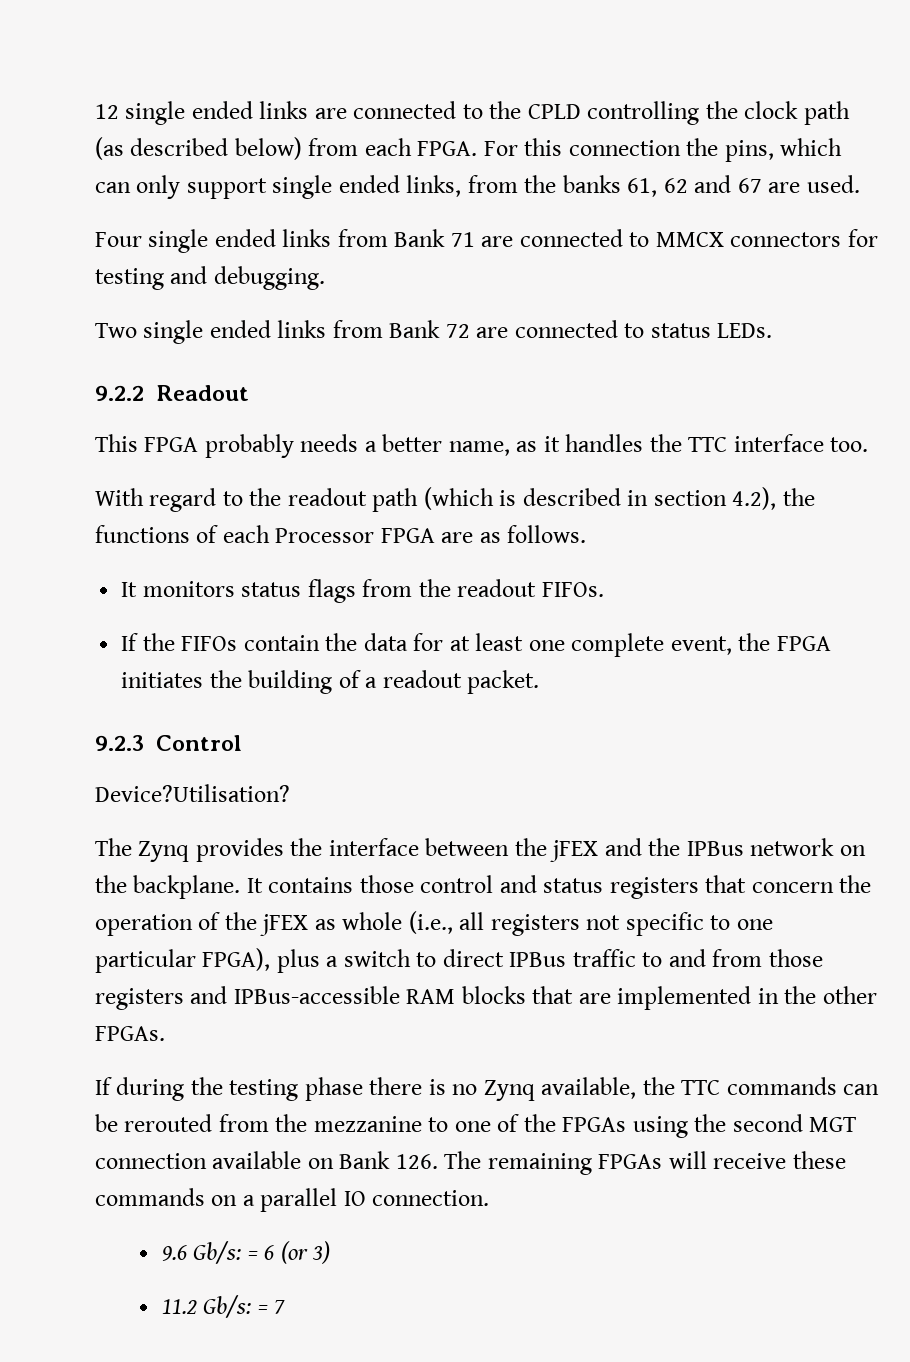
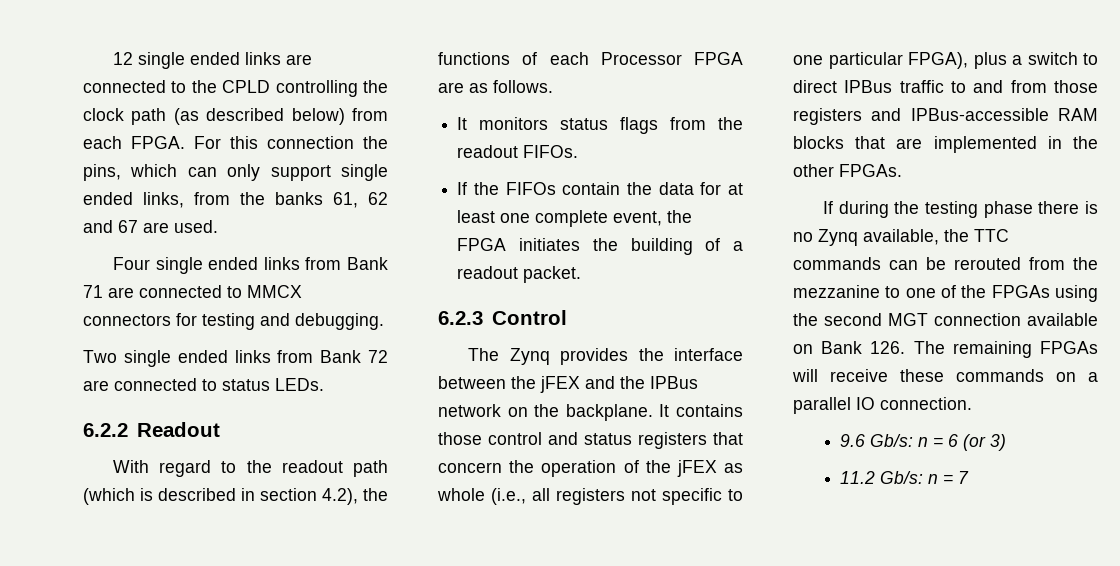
- 9.2.2 Readout
+ 6.2.2 Readout
- This FPGA probably needs a better name, as it handles the TTC interface too.
- 9.2.3 Control
+ 6.2.3 Control
- Device?Utilisation?
- 9.6 Gb/s: = 6 (or 3)
+ 9.6 Gb/s: n = 6 (or 3)
- 11.2 Gb/s: = 7
+ 11.2 Gb/s: n = 7

